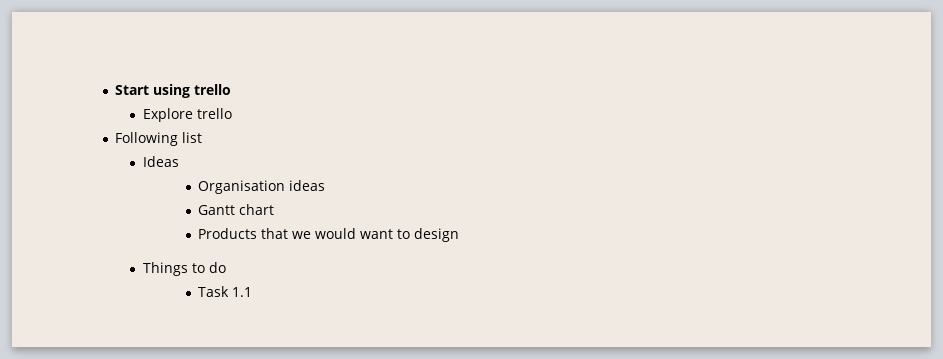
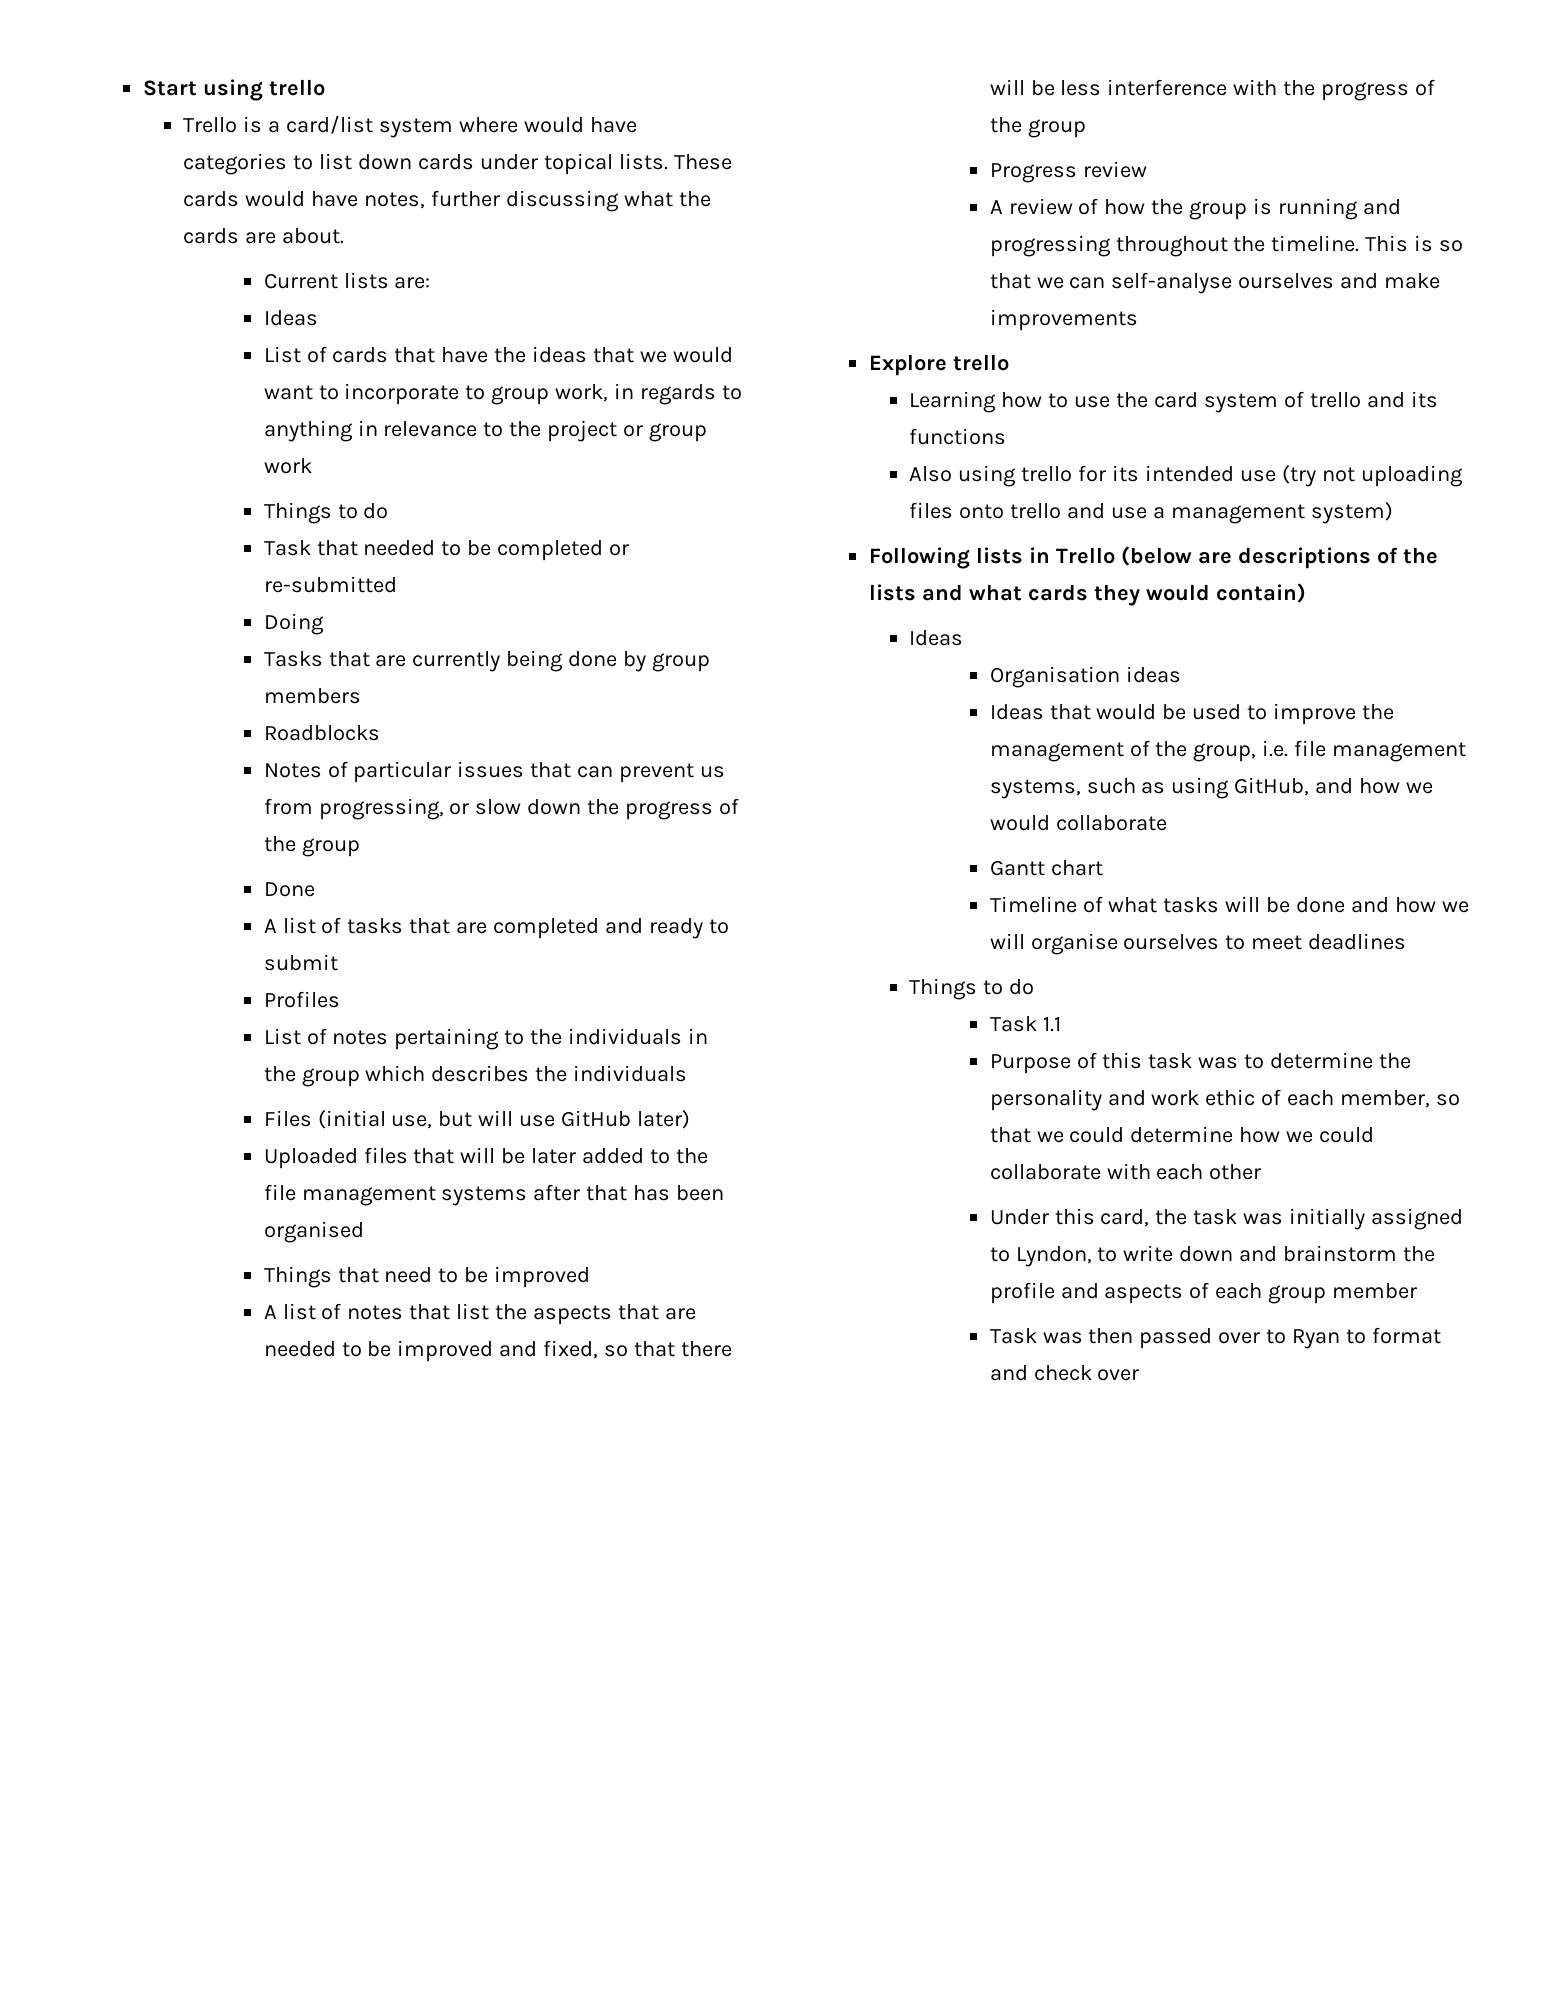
+ Trello is a card/list system where would have categories to list down cards under topical lists. These cards would have notes, further discussing what the cards are about.
+ Current lists are:
+ Ideas
+ List of cards that have the ideas that we would want to incorporate to group work, in regards to anything in relevance to the project or group work
+ Things to do
+ Task that needed to be completed or re-submitted
+ Doing
+ Tasks that are currently being done by group members
+ Roadblocks
+ Notes of particular issues that can prevent us from progressing, or slow down the progress of the group
+ Done
+ A list of tasks that are completed and ready to submit
+ Profiles
+ List of notes pertaining to the individuals in the group which describes the individuals
+ Files (initial use, but will use GitHub later)
+ Uploaded files that will be later added to the file management systems after that has been organised
+ Things that need to be improved
+ A list of notes that list the aspects that are needed to be improved and fixed, so that there will be less interference with the progress of the group
+ Progress review
+ A review of how the group is running and progressing throughout the timeline. This is so that we can self-analyse ourselves and make improvements
  Explore trello
- Following list
+ Learning how to use the card system of trello and its functions
+ Also using trello for its intended use (try not uploading files onto trello and use a management system)
+ Following lists in Trello (below are descriptions of the lists and what cards they would contain)
  Ideas
  Organisation ideas
+ Ideas that would be used to improve the management of the group, i.e. file management systems, such as using GitHub, and how we would collaborate
  Gantt chart
- Products that we would want to design
+ Timeline of what tasks will be done and how we will organise ourselves to meet deadlines
+ Purpose of this task was to determine the personality and work ethic of each member, so that we could determine how we could collaborate with each other
+ Under this card, the task was initially assigned to Lyndon, to write down and brainstorm the profile and aspects of each group member
+ Task was then passed over to Ryan to format and check over

